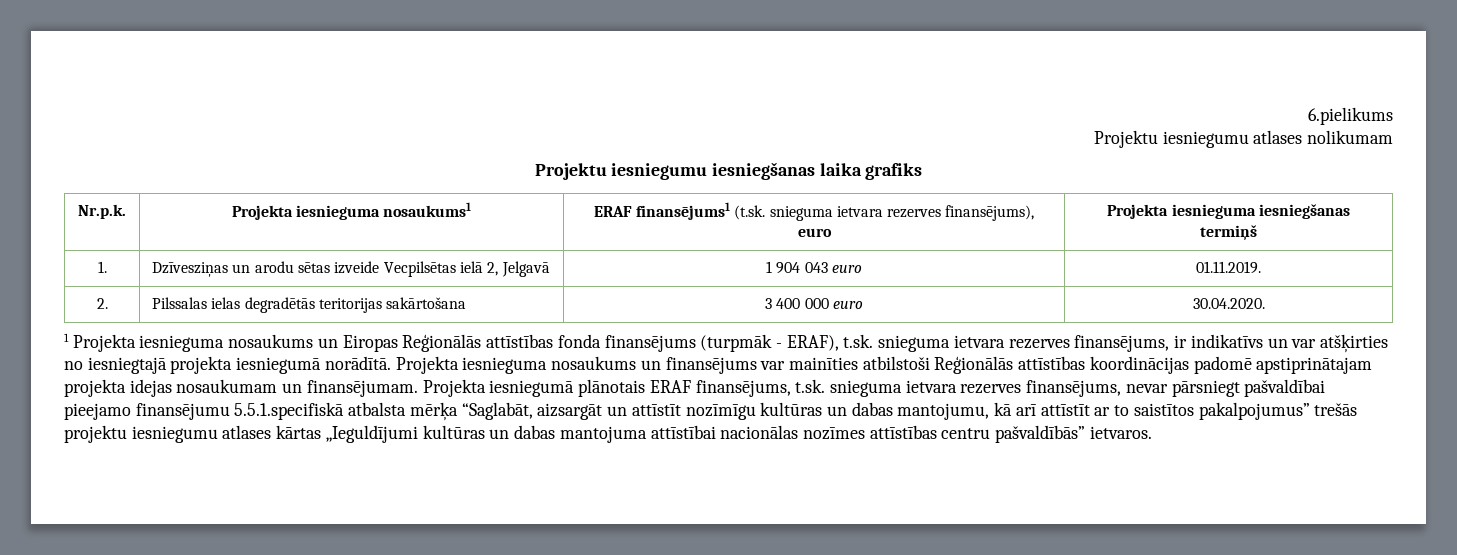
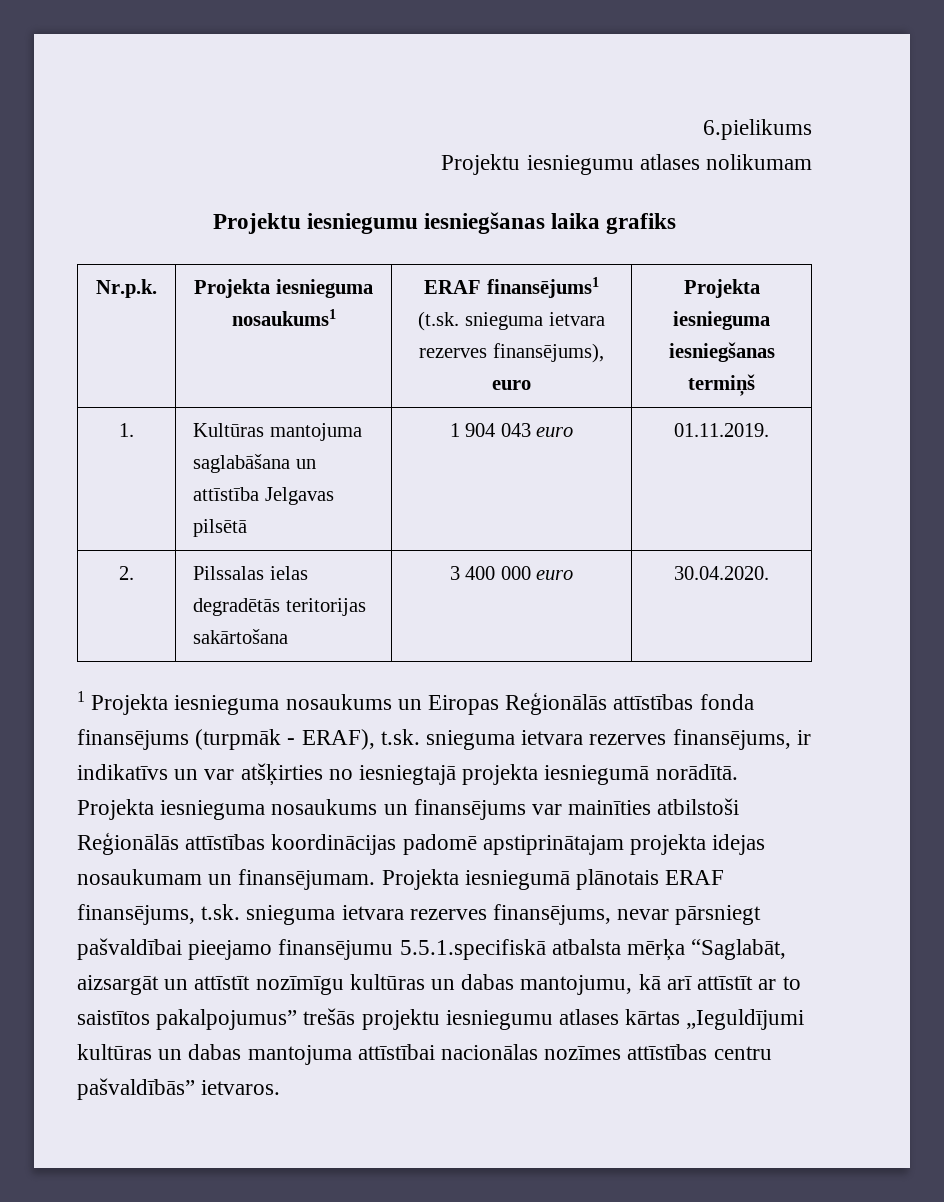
- 1. | Dzīvesziņas un arodu sētas izveide Vecpilsētas ielā 2, Jelgavā | 1 904 043 euro | 01.11.2019.
+ 1. | Kultūras mantojuma saglabāšana un attīstība Jelgavas pilsētā | 1 904 043 euro | 01.11.2019.

